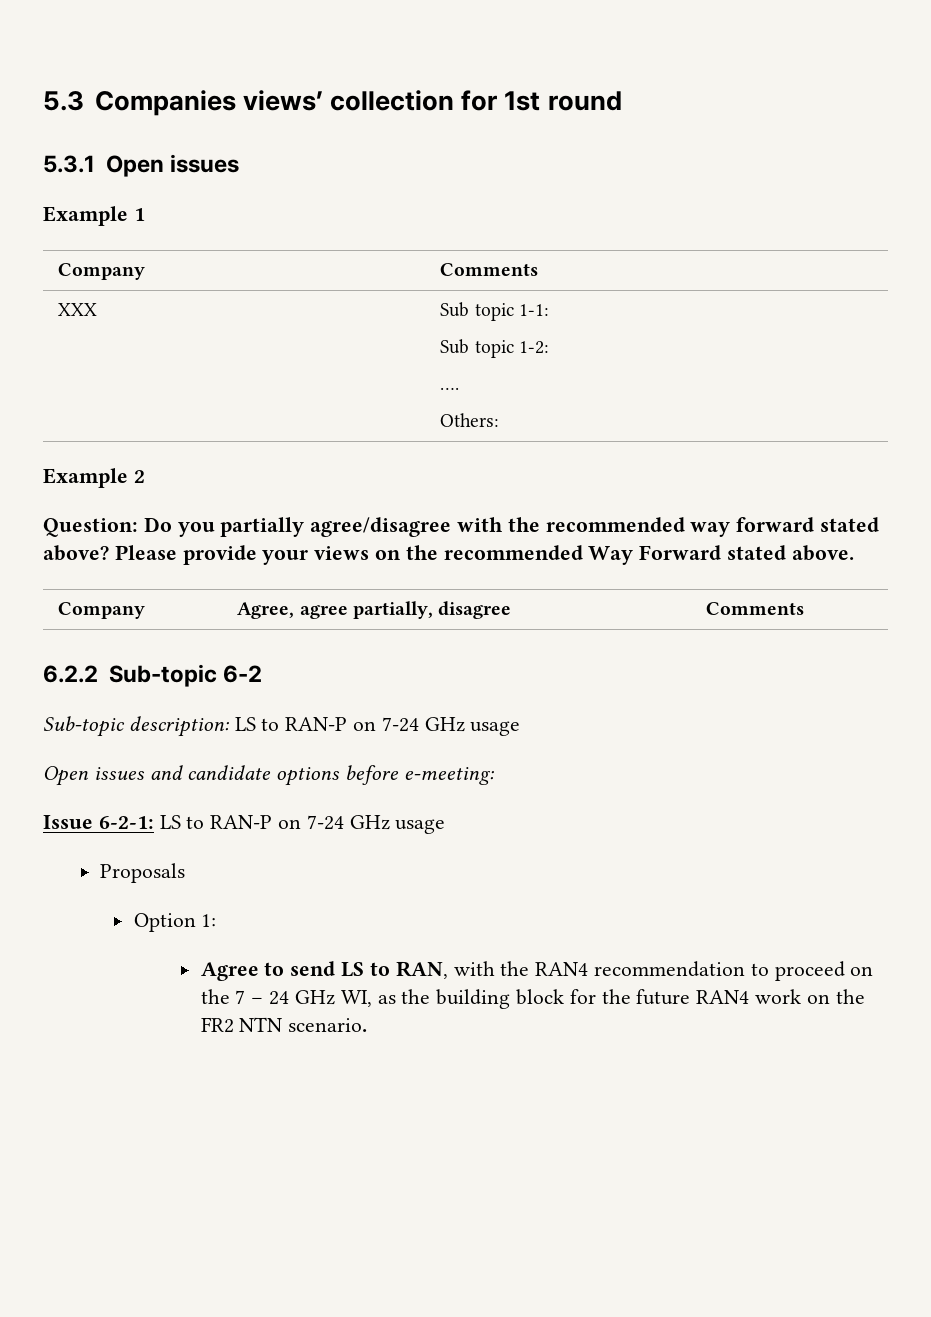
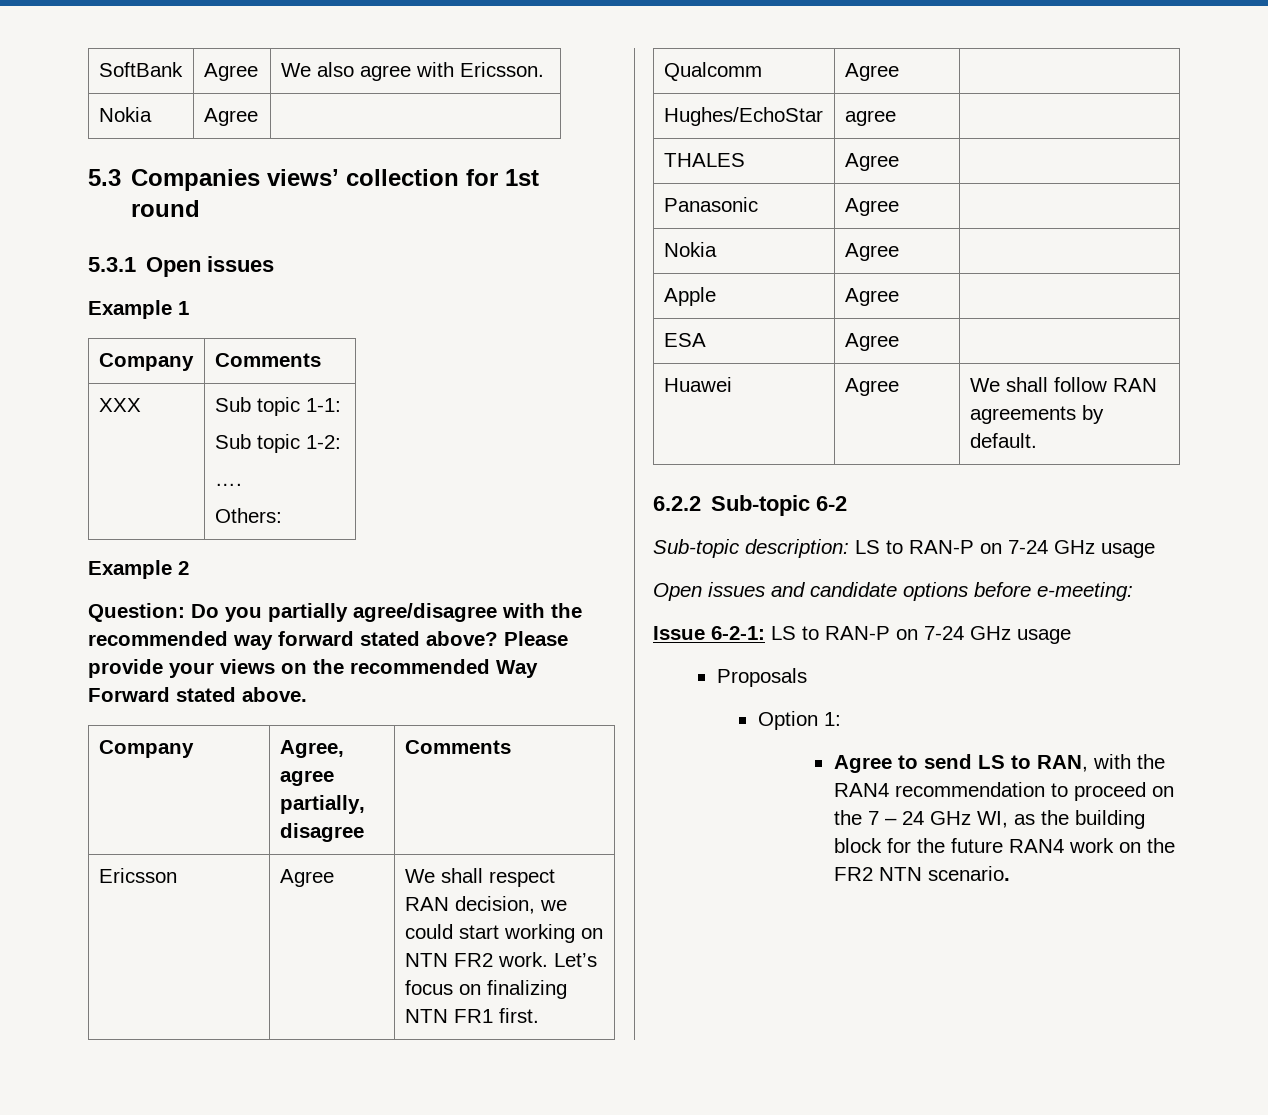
+ SoftBank | Agree | We also agree with Ericsson.
+ Nokia | Agree |
+ Ericsson | Agree | We shall respect RAN decision, we could start working on NTN FR2 work. Let’s focus on finalizing NTN FR1 first.
+ Qualcomm | Agree |
+ Hughes/EchoStar | agree |
+ THALES | Agree |
+ Panasonic | Agree |
+ Nokia | Agree |
+ Apple | Agree |
+ ESA | Agree |
+ Huawei | Agree | We shall follow RAN agreements by default.

